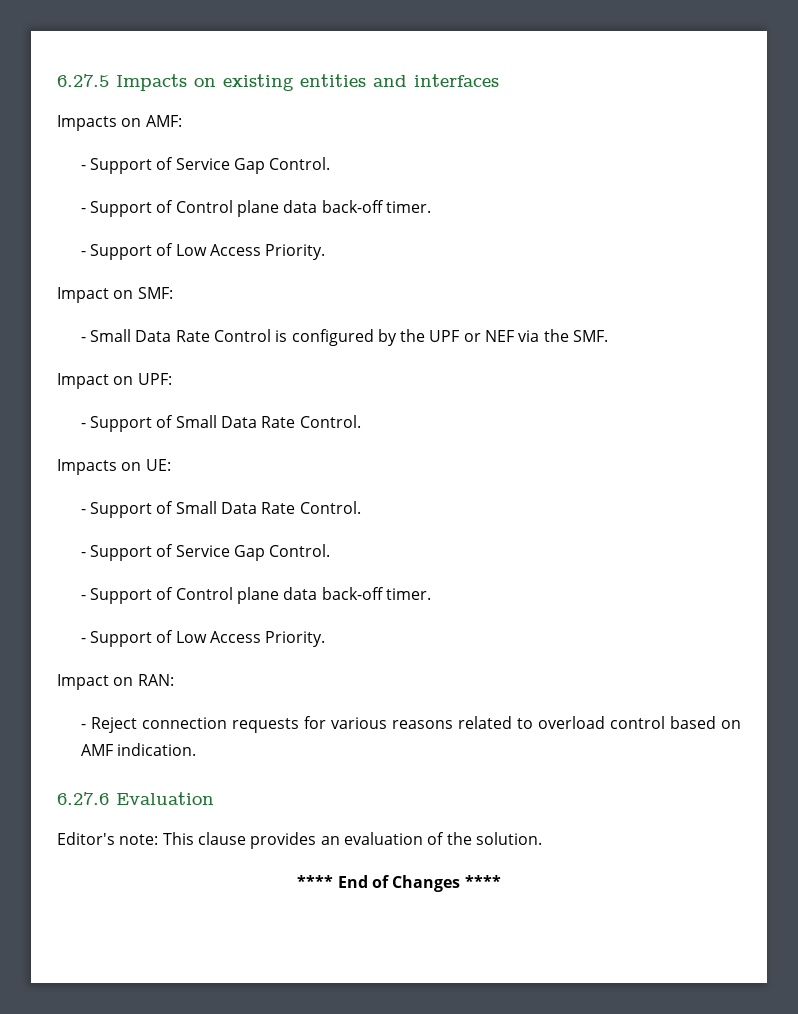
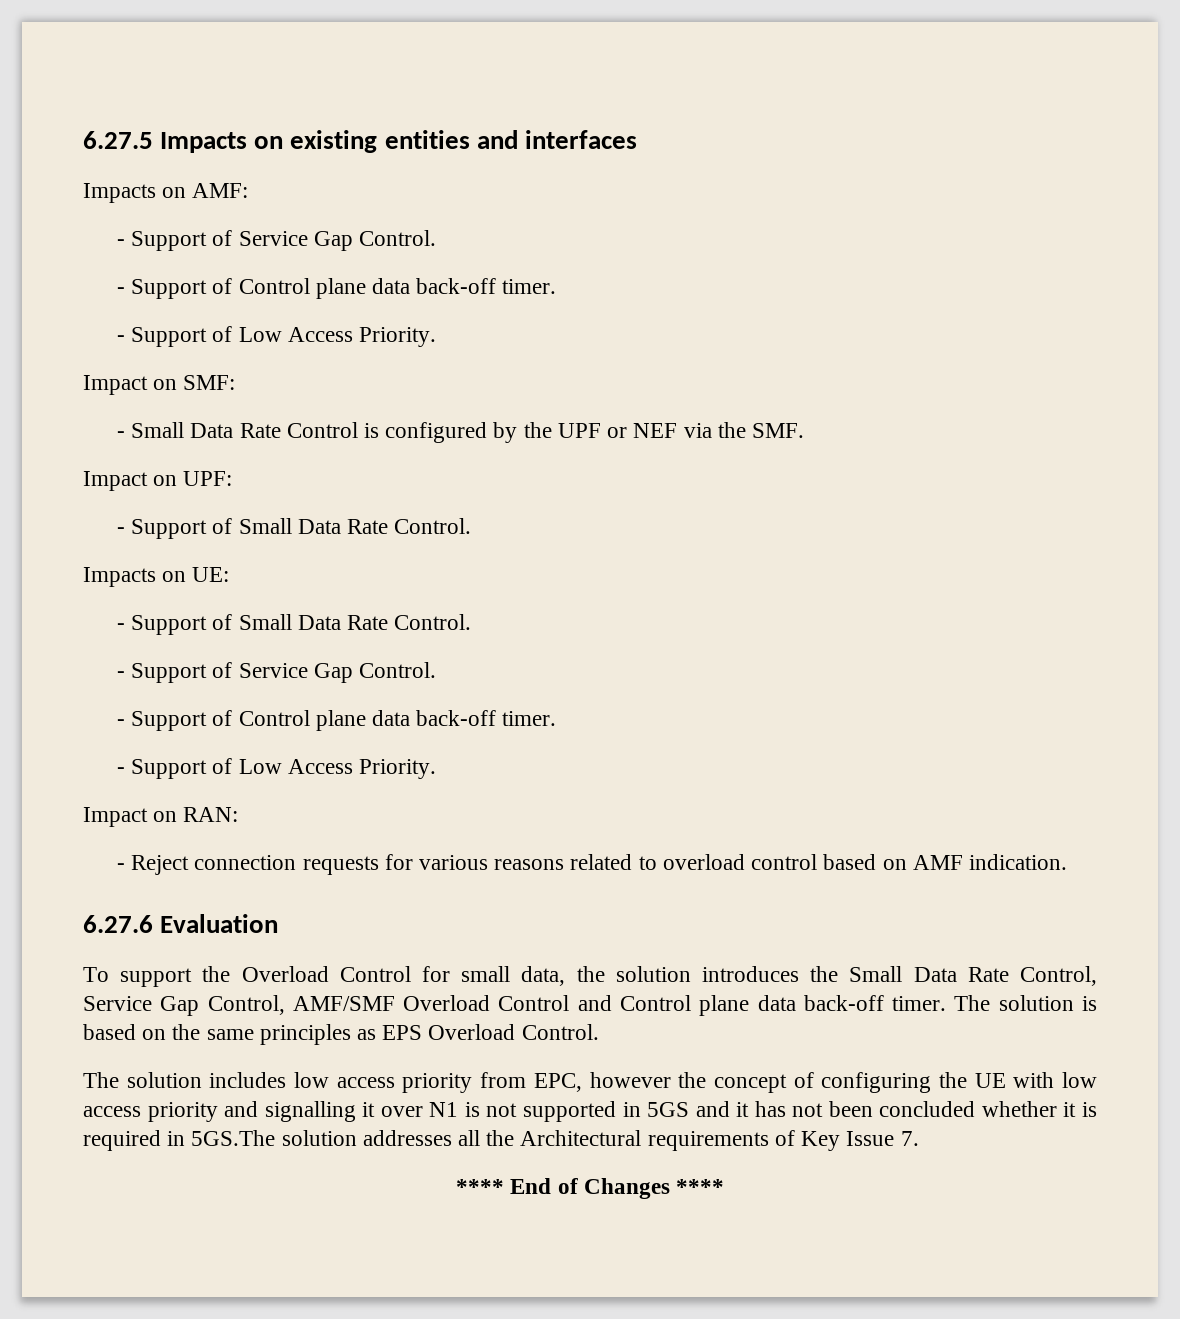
- Editor's note: This clause provides an evaluation of the solution.
+ To support the Overload Control for small data, the solution introduces the Small Data Rate Control, Service Gap Control, AMF/SMF Overload Control and Control plane data back-off timer. The solution is based on the same principles as EPS Overload Control.
+ The solution includes low access priority from EPC, however the concept of configuring the UE with low access priority and signalling it over N1 is not supported in 5GS and it has not been concluded whether it is required in 5GS.The solution addresses all the Architectural requirements of Key Issue 7.

